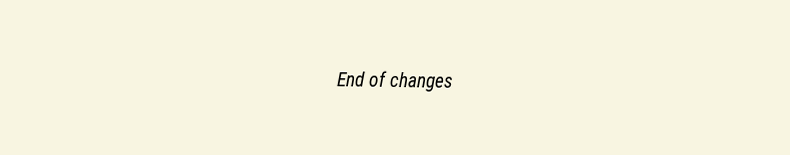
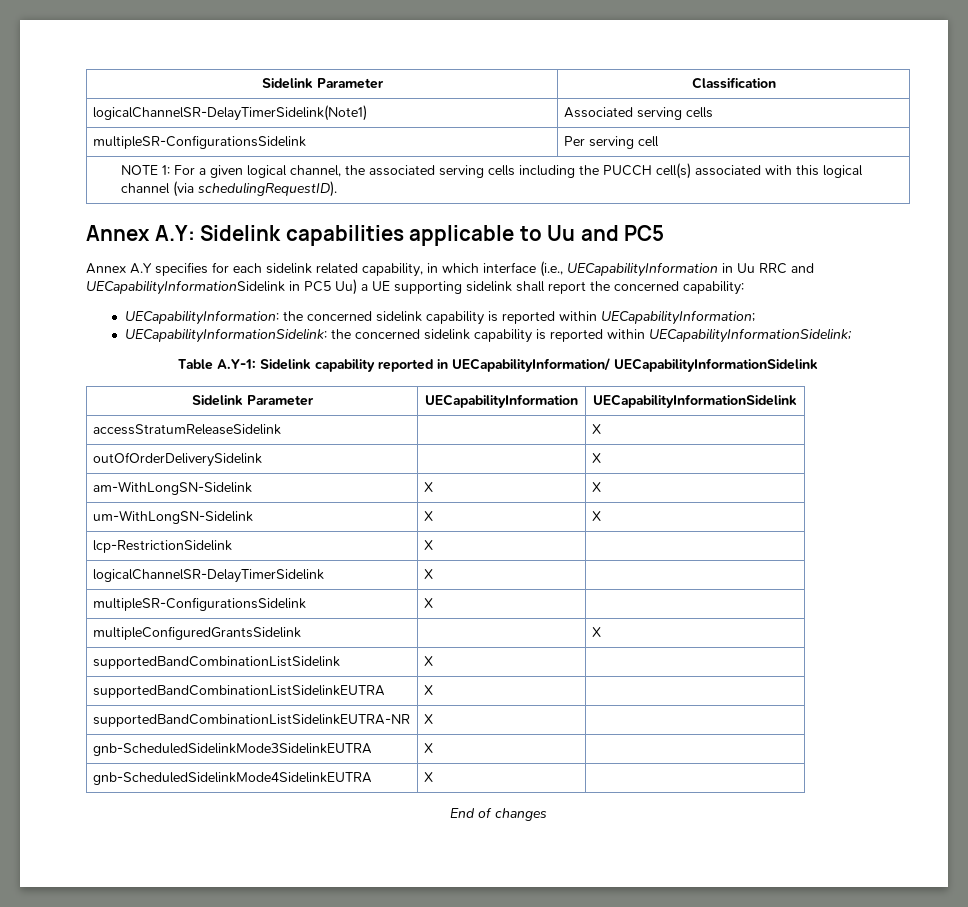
+ Sidelink Parameter | Classification
+ logicalChannelSR-DelayTimerSidelink(Note1) | Associated serving cells
+ multipleSR-ConfigurationsSidelink | Per serving cell
+ NOTE 1: For a given logical channel, the associated serving cells including the PUCCH cell(s) associated with this logical channel (via schedulingRequestID).
+ Annex A.Y: Sidelink capabilities applicable to Uu and PC5
+ Annex A.Y specifies for each sidelink related capability, in which interface (i.e., UECapabilityInformation in Uu RRC and UECapabilityInformationSidelink in PC5 Uu) a UE supporting sidelink shall report the concerned capability:
+ UECapabilityInformation: the concerned sidelink capability is reported within UECapabilityInformation;
+ UECapabilityInformationSidelink: the concerned sidelink capability is reported within UECapabilityInformationSidelink;
+ Table A.Y-1: Sidelink capability reported in UECapabilityInformation/ UECapabilityInformationSidelink
+ Sidelink Parameter | UECapabilityInformation | UECapabilityInformationSidelink
+ accessStratumReleaseSidelink | | X
+ outOfOrderDeliverySidelink | | X
+ am-WithLongSN-Sidelink | X | X
+ um-WithLongSN-Sidelink | X | X
+ lcp-RestrictionSidelink | X |
+ logicalChannelSR-DelayTimerSidelink | X |
+ multipleSR-ConfigurationsSidelink | X |
+ multipleConfiguredGrantsSidelink | | X
+ supportedBandCombinationListSidelink | X |
+ supportedBandCombinationListSidelinkEUTRA | X |
+ supportedBandCombinationListSidelinkEUTRA-NR | X |
+ gnb-ScheduledSidelinkMode3SidelinkEUTRA | X |
+ gnb-ScheduledSidelinkMode4SidelinkEUTRA | X |

